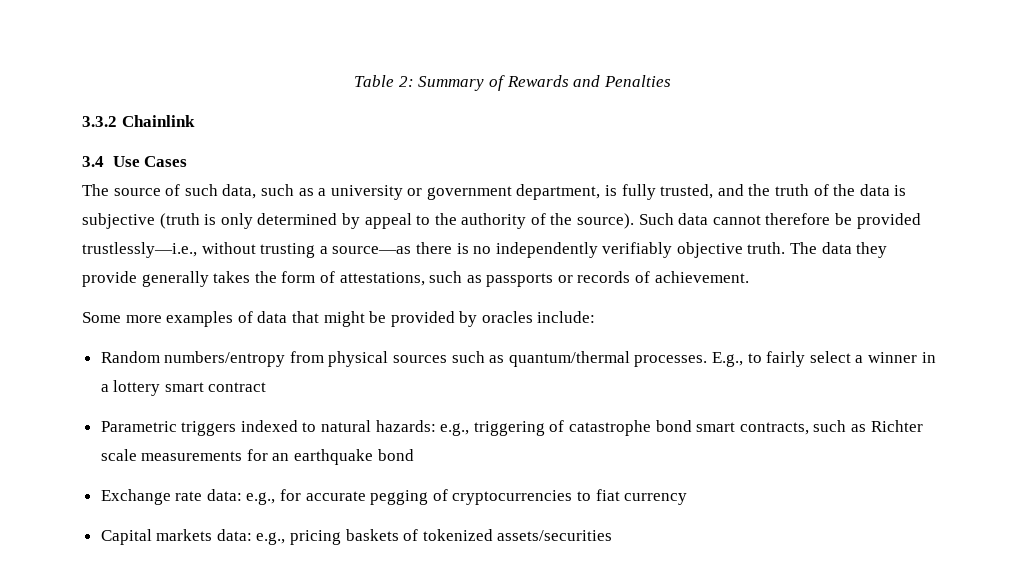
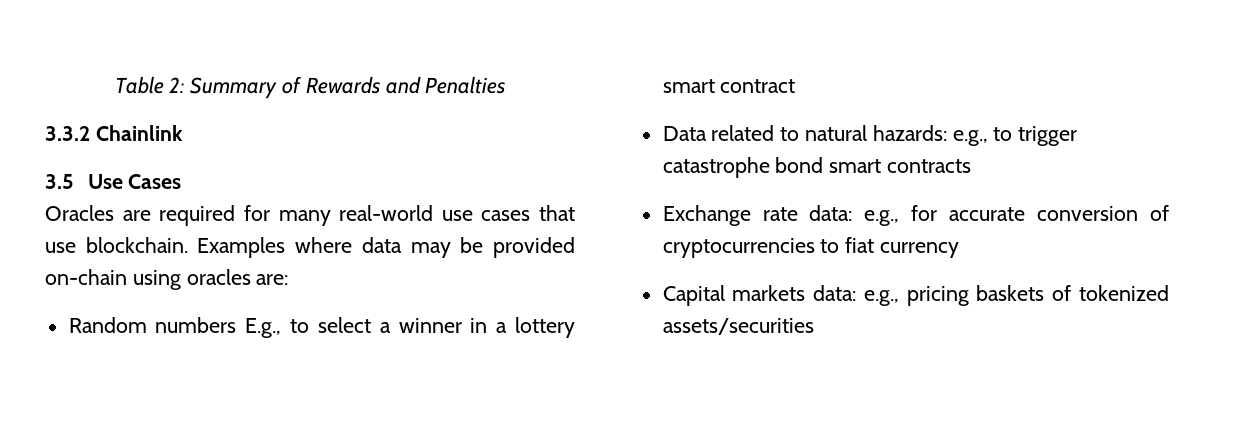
- 3.4 Use Cases
+ 3.5 Use Cases
- The source of such data, such as a university or government department, is fully trusted, and the truth of the data is subjective (truth is only determined by appeal to the authority of the source). Such data cannot therefore be provided trustlessly—i.e., without trusting a source—as there is no independently verifiably objective truth. The data they provide generally takes the form of attestations, such as passports or records of achievement.
- Some more examples of data that might be provided by oracles include:
- Random numbers/entropy from physical sources such as quantum/thermal processes. E.g., to fairly select a winner in a lottery smart contract
+ Oracles are required for many real-world use cases that use blockchain. Examples where data may be provided on-chain using oracles are:
+ Random numbers E.g., to select a winner in a lottery smart contract
- Parametric triggers indexed to natural hazards: e.g., triggering of catastrophe bond smart contracts, such as Richter scale measurements for an earthquake bond
+ Data related to natural hazards: e.g., to trigger catastrophe bond smart contracts
- Exchange rate data: e.g., for accurate pegging of cryptocurrencies to fiat currency
+ Exchange rate data: e.g., for accurate conversion of cryptocurrencies to fiat currency

